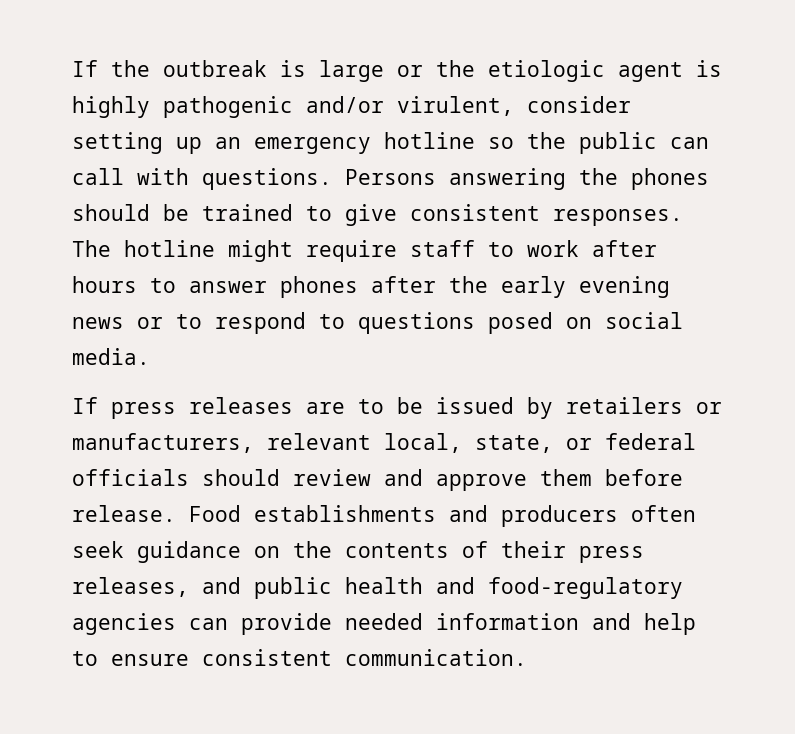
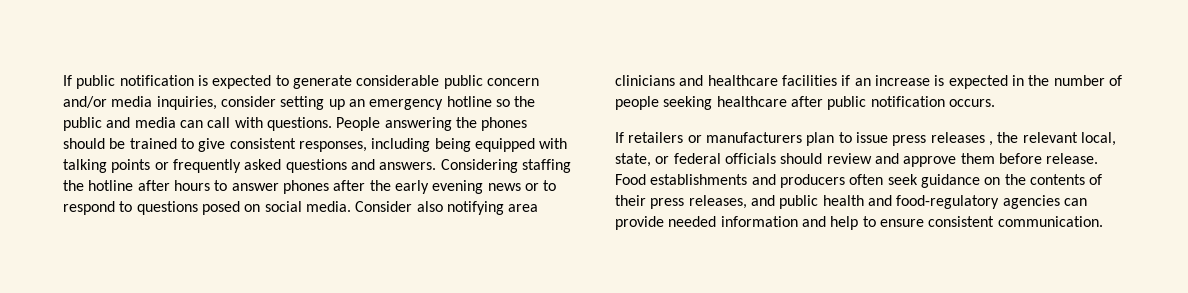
- If the outbreak is large or the etiologic agent is highly pathogenic and/or virulent, consider setting up an emergency hotline so the public can call with questions.
+ If public notification is expected to generate considerable public concern and/or media inquiries, consider setting up an emergency hotline so the public and media can call with questions.
- Persons answering the phones should be trained to give consistent responses. The hotline might require staff to work after hours to answer phones after the early evening news or to respond to questions posed on social media.
- If press releases are to be issued by retailers or manufacturers, relevant local, state, or federal officials should review and approve them before release.
+ People answering the phones should be trained to give consistent responses, including being equipped with talking points or frequently asked questions and answers. Considering staffing the hotline after hours to answer phones after the early evening news or to respond to questions posed on social media. Consider also notifying area clinicians and healthcare facilities if an increase is expected in the number of people seeking healthcare after public notification occurs.
+ If retailers or manufacturers plan to issue press releases , the relevant local, state, or federal officials should review and approve them before release.

